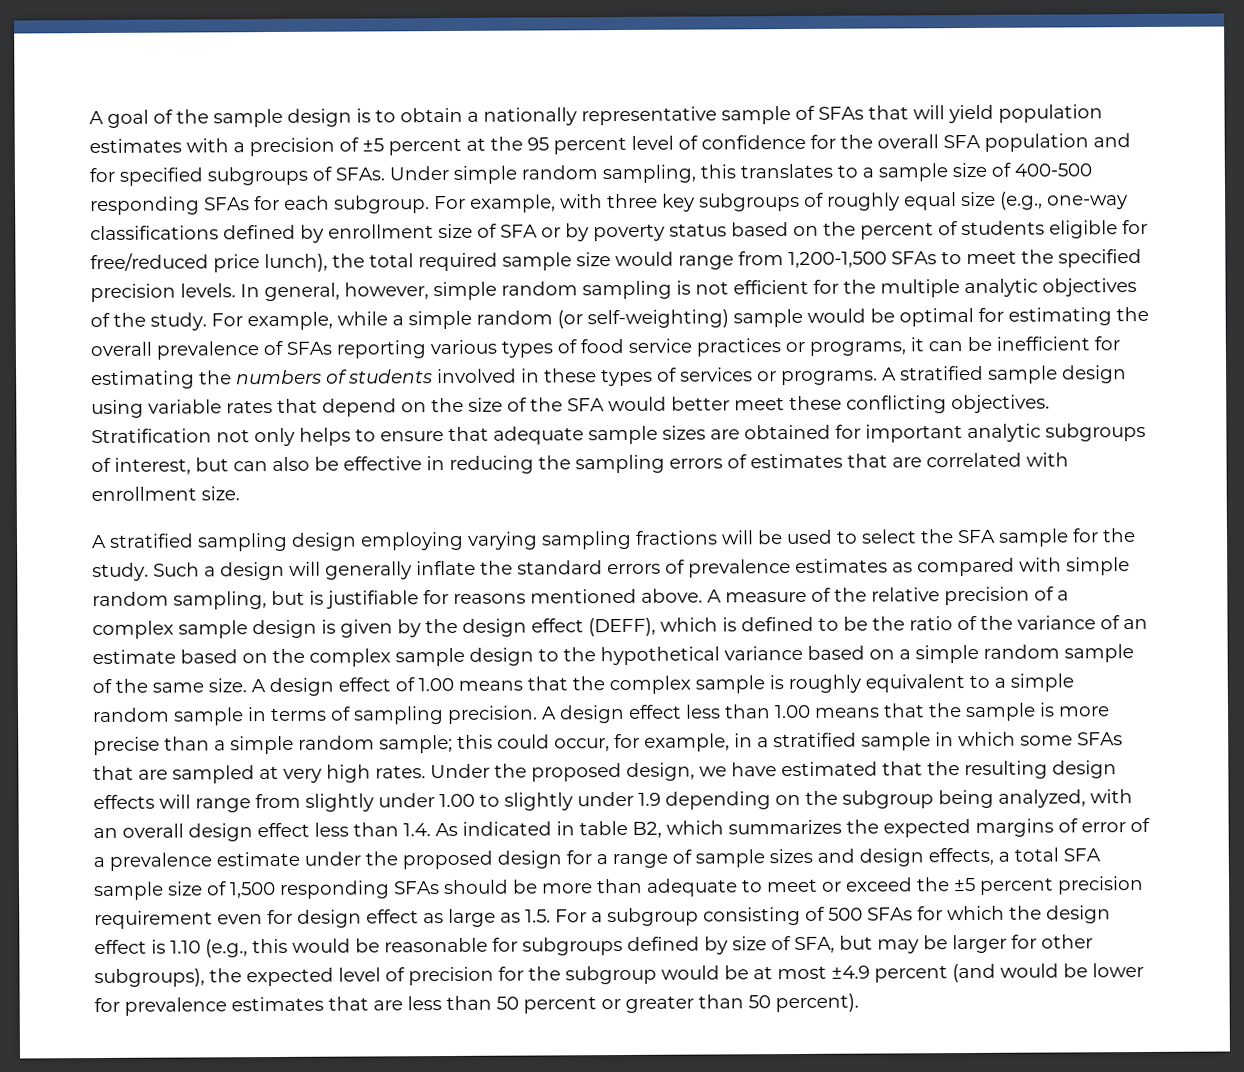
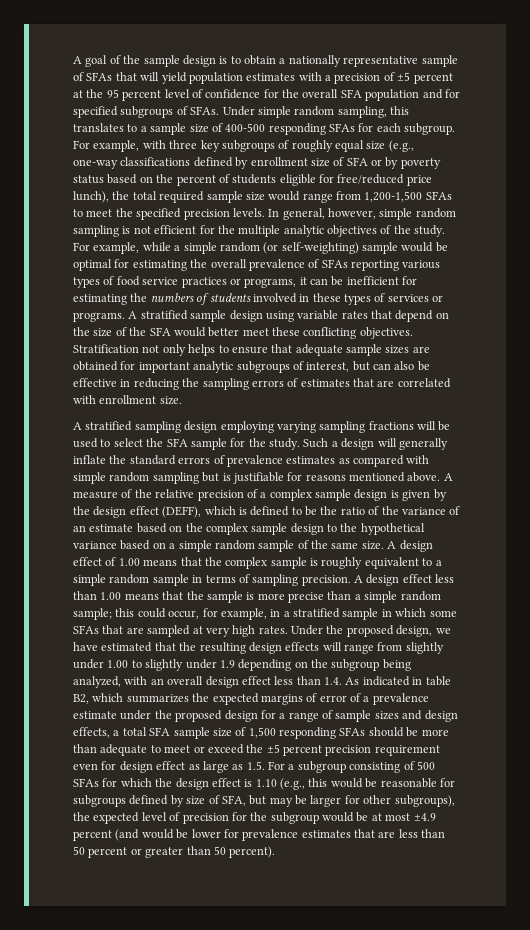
- Such a design will generally inflate the standard errors of prevalence estimates as compared with simple random sampling, but is justifiable for reasons mentioned above.
+ Such a design will generally inflate the standard errors of prevalence estimates as compared with simple random sampling but is justifiable for reasons mentioned above.

